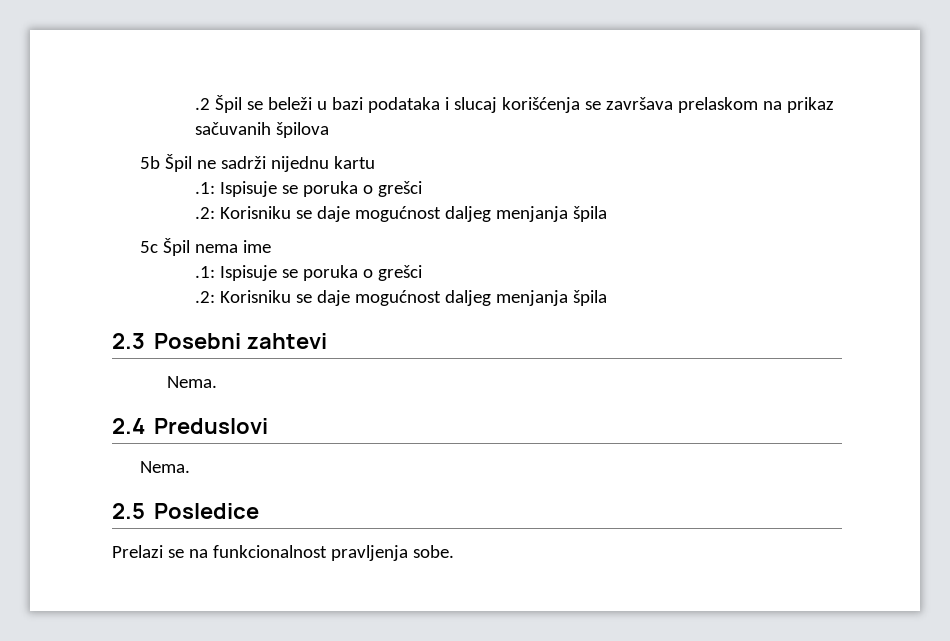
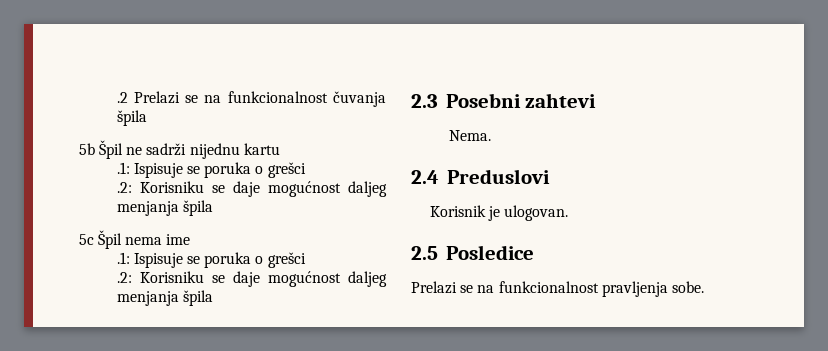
- .2 Špil se beleži u bazi podataka i slucaj korišćenja se završava prelaskom na prikaz sačuvanih špilova
+ .2 Prelazi se na funkcionalnost čuvanja špila
  2.4 Preduslovi
- Nema.
+ Korisnik je ulogovan.

